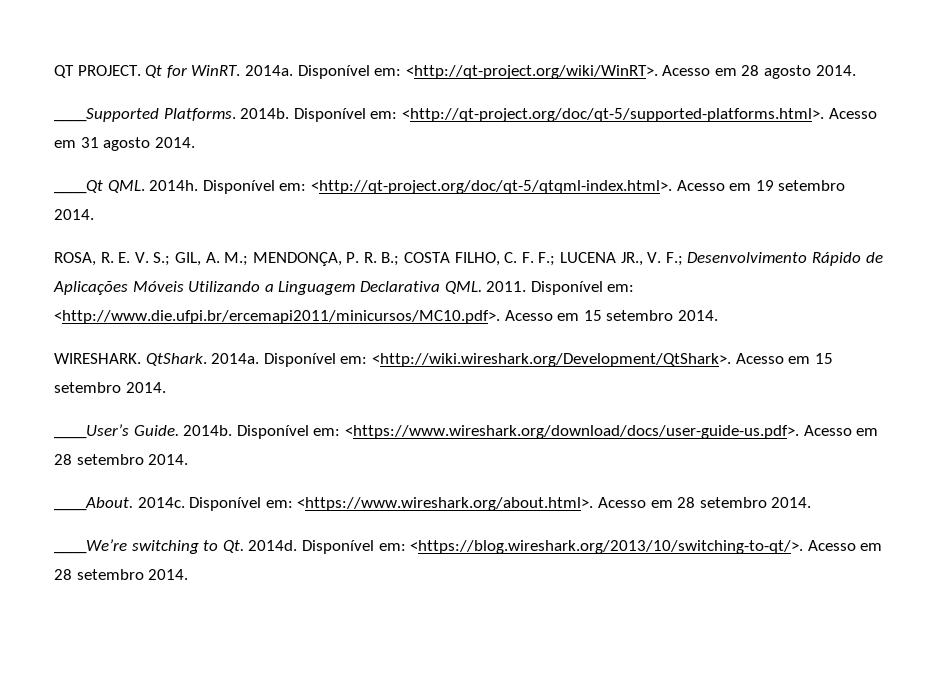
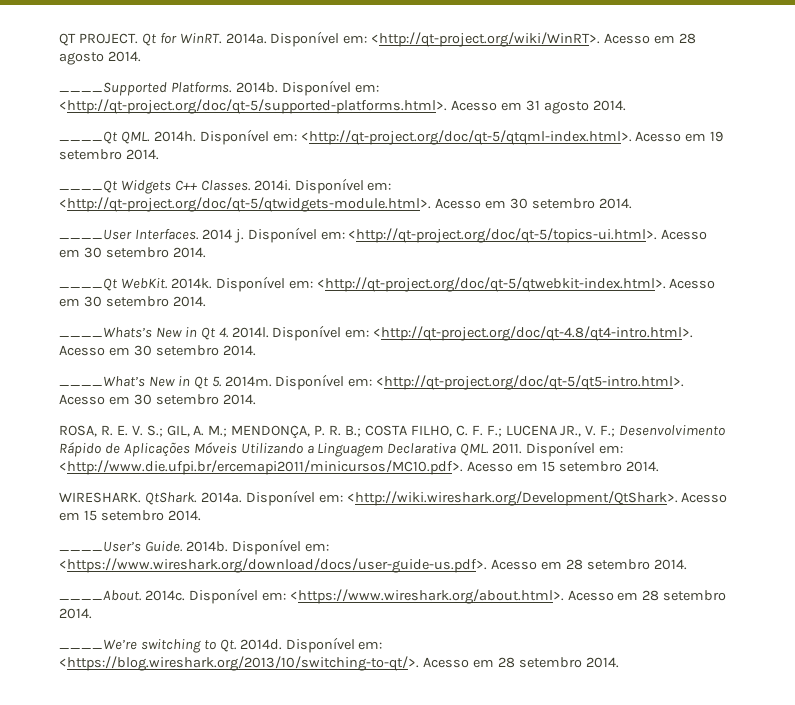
+ ____Qt Widgets C++ Classes. 2014i. Disponível em: <http://qt-project.org/doc/qt-5/qtwidgets-module.html>. Acesso em 30 setembro 2014.
+ ____User Interfaces. 2014 j. Disponível em: <http://qt-project.org/doc/qt-5/topics-ui.html>. Acesso em 30 setembro 2014.
+ ____Qt WebKit. 2014k. Disponível em: <http://qt-project.org/doc/qt-5/qtwebkit-index.html>. Acesso em 30 setembro 2014.
+ ____Whats’s New in Qt 4. 2014l. Disponível em: <http://qt-project.org/doc/qt-4.8/qt4-intro.html>. Acesso em 30 setembro 2014.
+ ____What’s New in Qt 5. 2014m. Disponível em: <http://qt-project.org/doc/qt-5/qt5-intro.html>. Acesso em 30 setembro 2014.

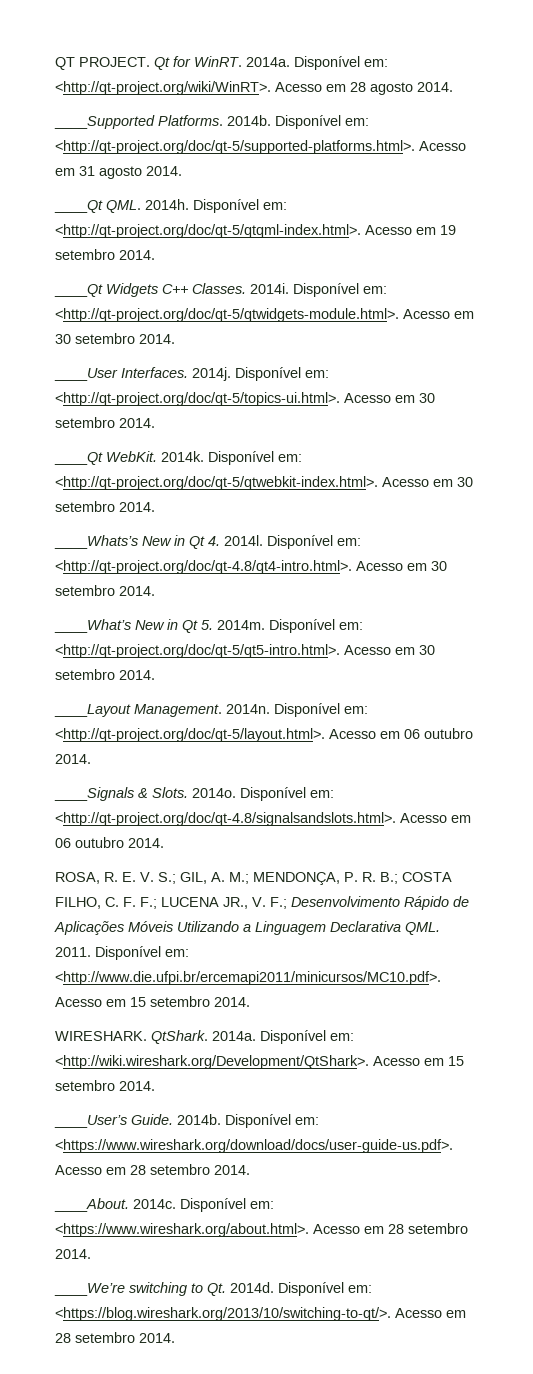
- 2014 j.
+ 2014j.
+ ____Layout Management. 2014n. Disponível em: <http://qt-project.org/doc/qt-5/layout.html>. Acesso em 06 outubro 2014.
+ ____Signals & Slots. 2014o. Disponível em: <http://qt-project.org/doc/qt-4.8/signalsandslots.html>. Acesso em 06 outubro 2014.

